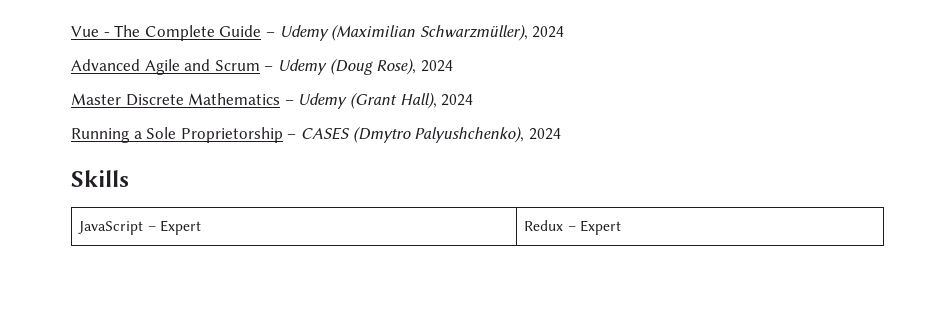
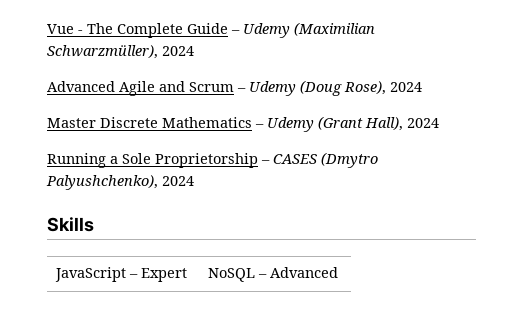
- JavaScript – Expert | Redux – Expert
+ JavaScript – Expert | NoSQL – Advanced

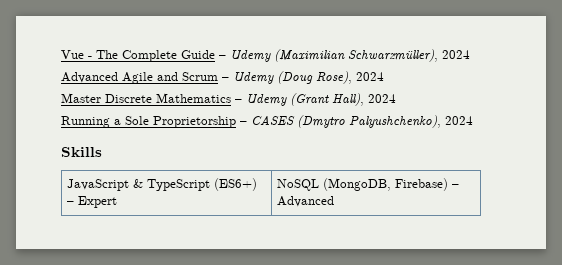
- JavaScript – Expert | NoSQL – Advanced
+ JavaScript & TypeScript (ES6+) – Expert | NoSQL (MongoDB, Firebase) – Advanced

